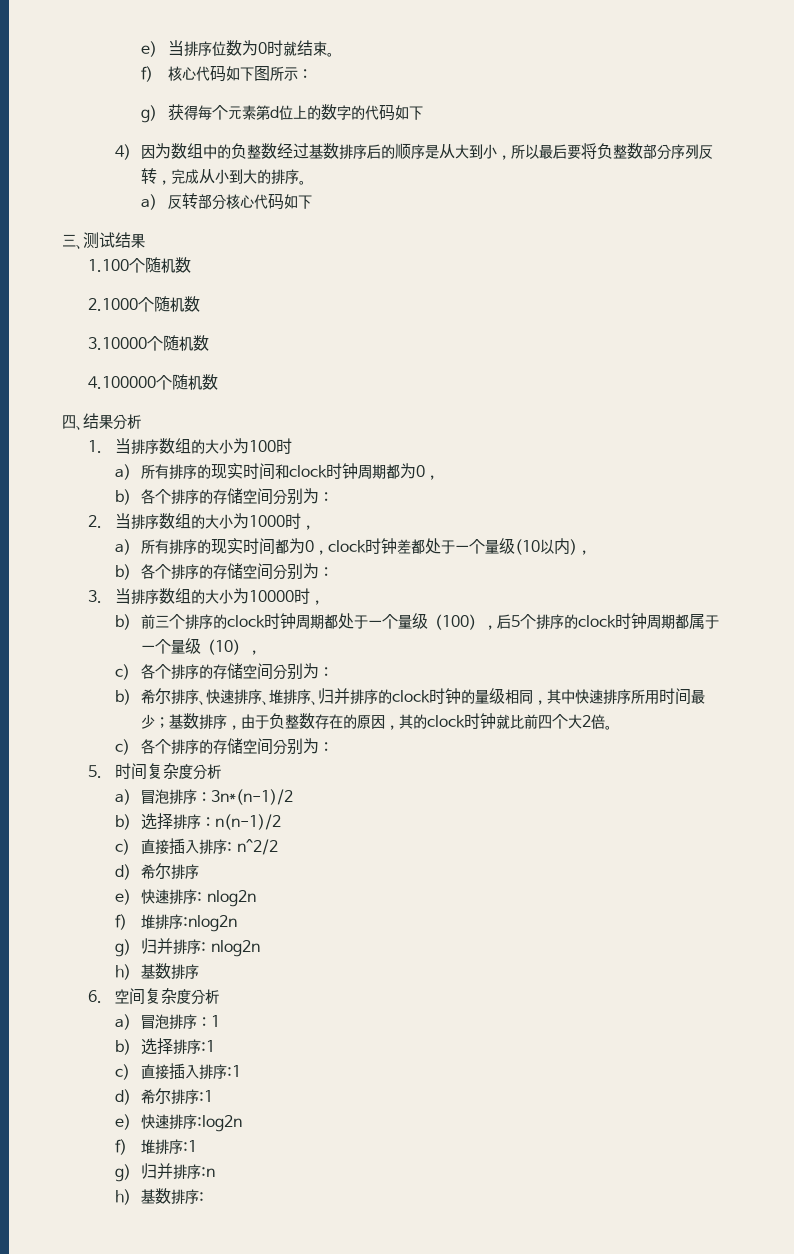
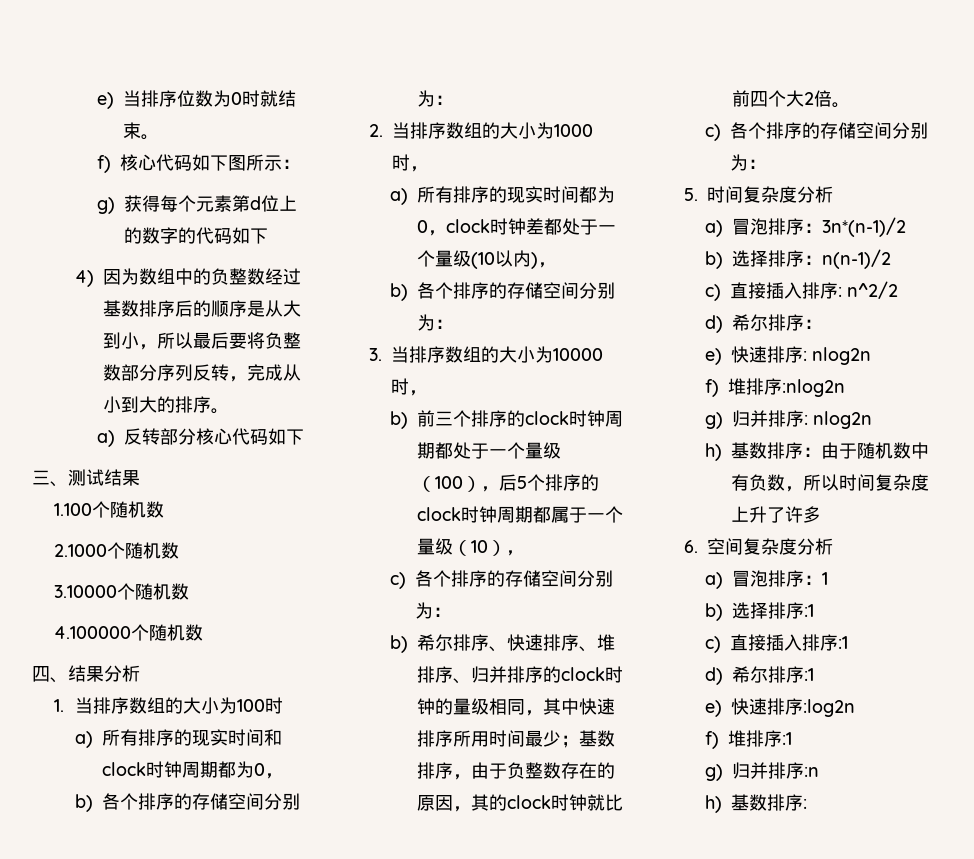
  c)直接插入排序: n^2/2
- d)希尔排序
+ d)希尔排序：
  g)归并排序: nlog2n
- h)基数排序
+ h)基数排序：由于随机数中有负数，所以时间复杂度上升了许多

